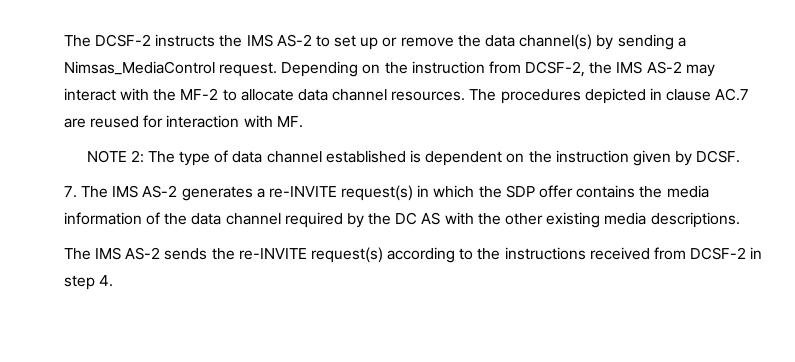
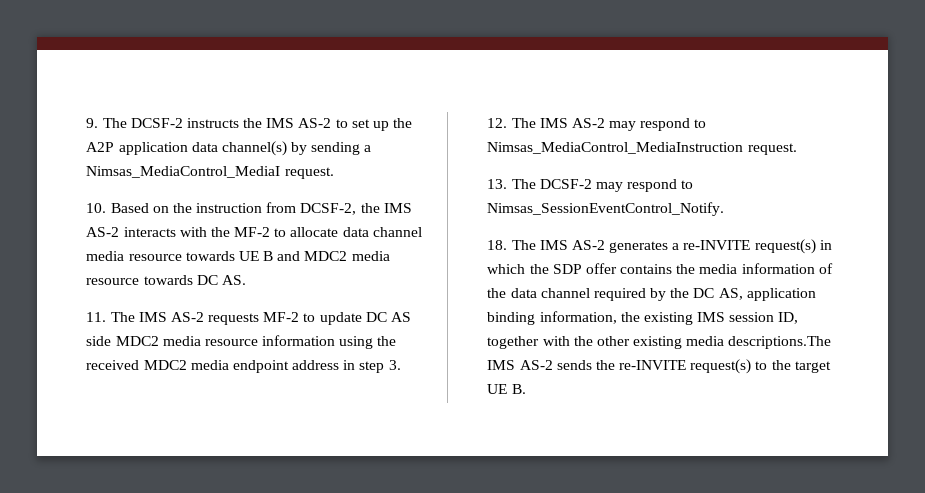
- The DCSF-2 instructs the IMS AS-2 to set up or remove the data channel(s) by sending a Nimsas_MediaControl request. Depending on the instruction from DCSF-2, the IMS AS-2 may interact with the MF-2 to allocate data channel resources. The procedures depicted in clause AC.7 are reused for interaction with MF.
- NOTE 2: The type of data channel established is dependent on the instruction given by DCSF.
- 7. The IMS AS-2 generates a re-INVITE request(s) in which the SDP offer contains the media information of the data channel required by the DC AS with the other existing media descriptions.
- The IMS AS-2 sends the re-INVITE request(s) according to the instructions received from DCSF-2 in step 4.
+ 9. The DCSF-2 instructs the IMS AS-2 to set up the A2P application data channel(s) by sending a Nimsas_MediaControl_MediaI request.
+ 10. Based on the instruction from DCSF-2, the IMS AS-2 interacts with the MF-2 to allocate data channel media resource towards UE B and MDC2 media resource towards DC AS.
+ 11. The IMS AS-2 requests MF-2 to update DC AS side MDC2 media resource information using the received MDC2 media endpoint address in step 3.
+ 12. The IMS AS-2 may respond to Nimsas_MediaControl_MediaInstruction request.
+ 13. The DCSF-2 may respond to Nimsas_SessionEventControl_Notify.
+ 18. The IMS AS-2 generates a re-INVITE request(s) in which the SDP offer contains the media information of the data channel required by the DC AS, application binding information, the existing IMS session ID, together with the other existing media descriptions.The IMS AS-2 sends the re-INVITE request(s) to the target UE B.

